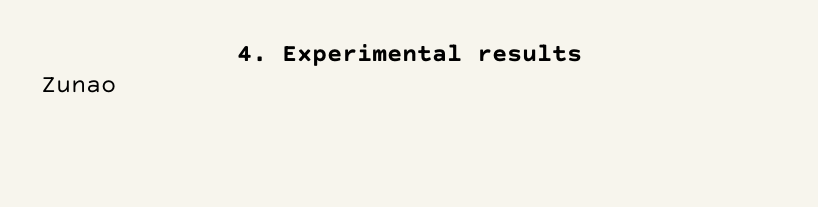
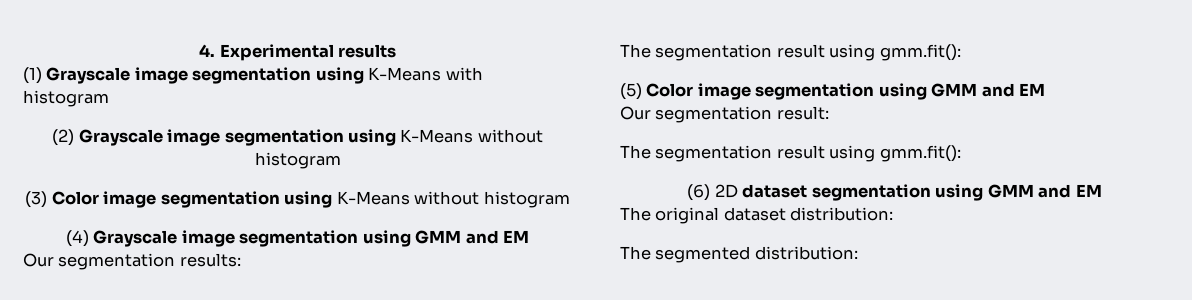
- Zunao
+ (1) Grayscale image segmentation using K-Means with histogram
+ (2) Grayscale image segmentation using K-Means without histogram
+ (3) Color image segmentation using K-Means without histogram
+ (4) Grayscale image segmentation using GMM and EM
+ Our segmentation results:
+ The segmentation result using gmm.fit():
+ (5) Color image segmentation using GMM and EM
+ Our segmentation result:
+ The segmentation result using gmm.fit():
+ (6) 2D dataset segmentation using GMM and EM
+ The original dataset distribution:
+ The segmented distribution:

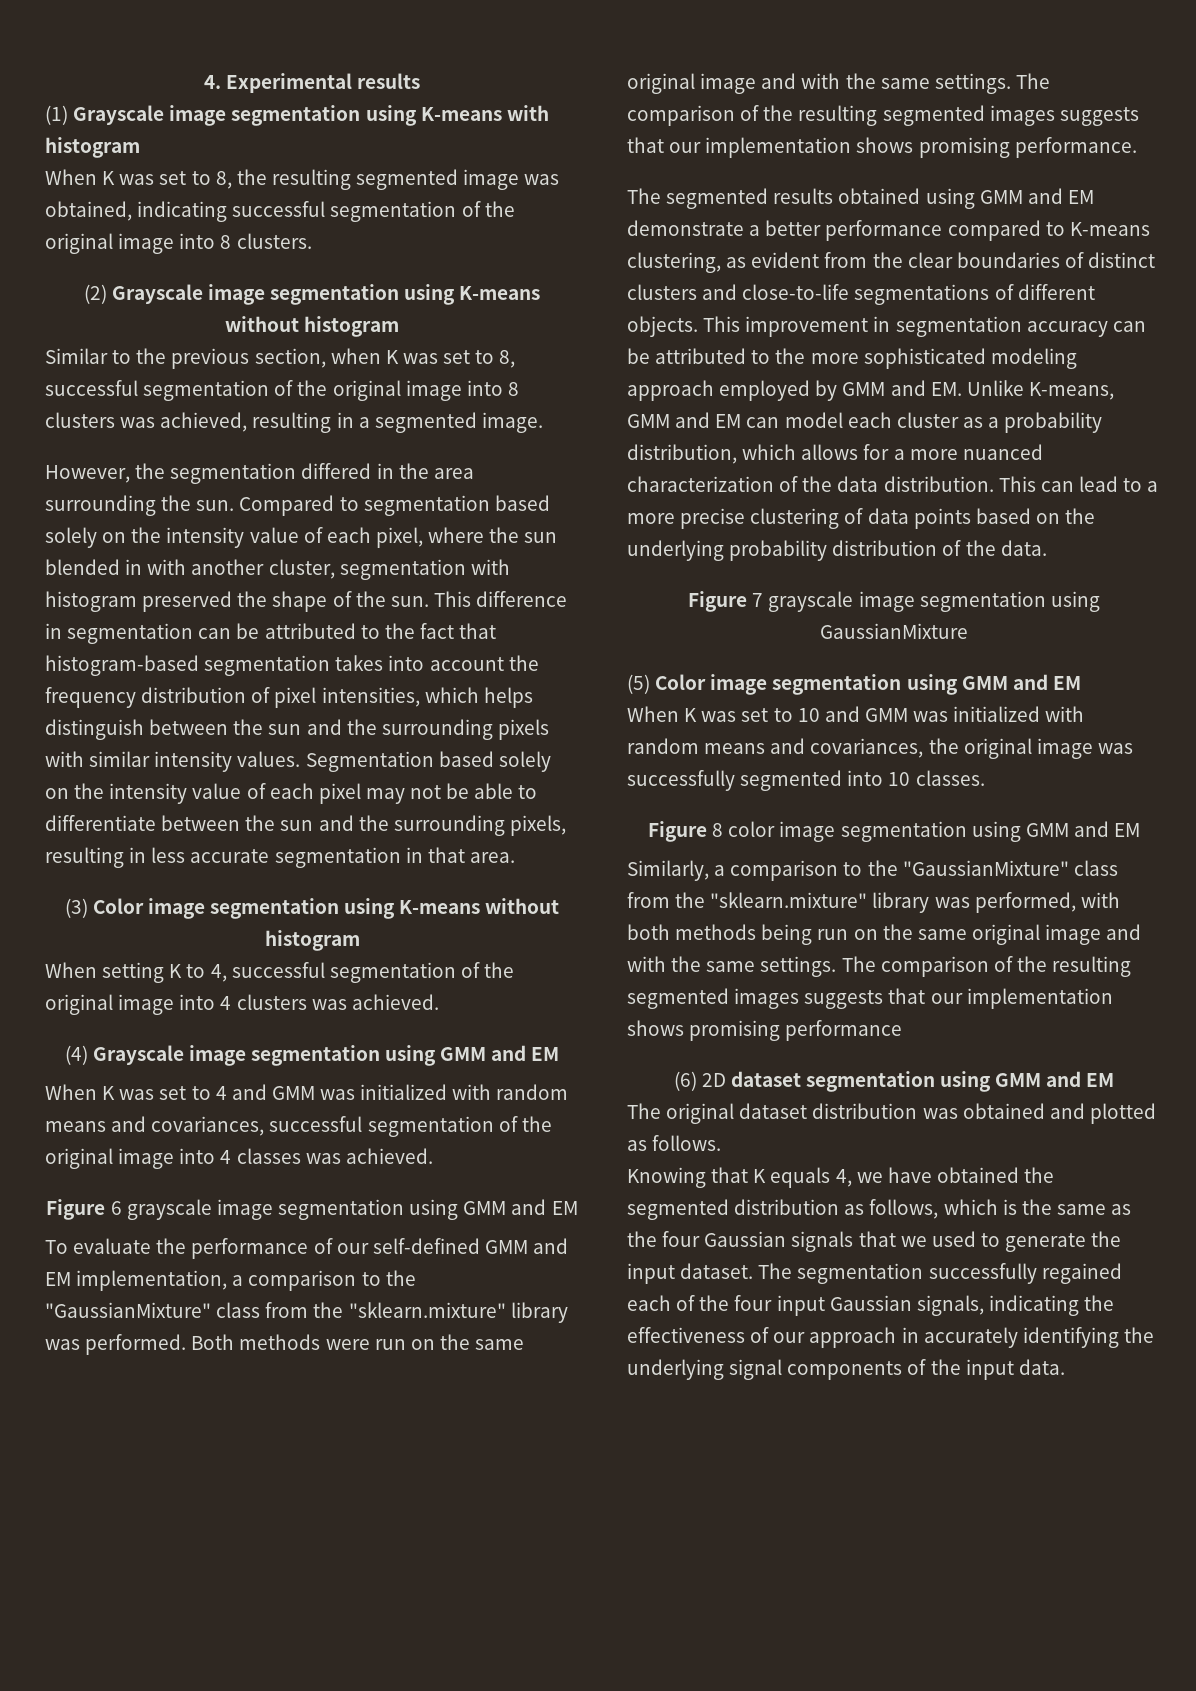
- (1) Grayscale image segmentation using K-Means with histogram
+ (1) Grayscale image segmentation using K-means with histogram
+ When K was set to 8, the resulting segmented image was obtained, indicating successful segmentation of the original image into 8 clusters.
- (2) Grayscale image segmentation using K-Means without histogram
+ (2) Grayscale image segmentation using K-means without histogram
+ Similar to the previous section, when K was set to 8, successful segmentation of the original image into 8 clusters was achieved, resulting in a segmented image.
+ However, the segmentation differed in the area surrounding the sun. Compared to segmentation based solely on the intensity value of each pixel, where the sun blended in with another cluster, segmentation with histogram preserved the shape of the sun. This difference in segmentation can be attributed to the fact that histogram-based segmentation takes into account the frequency distribution of pixel intensities, which helps distinguish between the sun and the surrounding pixels with similar intensity values. Segmentation based solely on the intensity value of each pixel may not be able to differentiate between the sun and the surrounding pixels, resulting in less accurate segmentation in that area.
- (3) Color image segmentation using K-Means without histogram
+ (3) Color image segmentation using K-means without histogram
+ When setting K to 4, successful segmentation of the original image into 4 clusters was achieved.
- Our segmentation results:
- The segmentation result using gmm.fit():
+ When K was set to 4 and GMM was initialized with random means and covariances, successful segmentation of the original image into 4 classes was achieved.
+ Figure 6 grayscale image segmentation using GMM and EM
+ To evaluate the performance of our self-defined GMM and EM implementation, a comparison to the "GaussianMixture" class from the "sklearn.mixture" library was performed. Both methods were run on the same original image and with the same settings. The comparison of the resulting segmented images suggests that our implementation shows promising performance.
+ The segmented results obtained using GMM and EM demonstrate a better performance compared to K-means clustering, as evident from the clear boundaries of distinct clusters and close-to-life segmentations of different objects. This improvement in segmentation accuracy can be attributed to the more sophisticated modeling approach employed by GMM and EM. Unlike K-means, GMM and EM can model each cluster as a probability distribution, which allows for a more nuanced characterization of the data distribution. This can lead to a more precise clustering of data points based on the underlying probability distribution of the data.
+ Figure 7 grayscale image segmentation using GaussianMixture
- Our segmentation result:
- The segmentation result using gmm.fit():
+ When K was set to 10 and GMM was initialized with random means and covariances, the original image was successfully segmented into 10 classes.
+ Figure 8 color image segmentation using GMM and EM
+ Similarly, a comparison to the "GaussianMixture" class from the "sklearn.mixture" library was performed, with both methods being run on the same original image and with the same settings. The comparison of the resulting segmented images suggests that our implementation shows promising performance
- The original dataset distribution:
- The segmented distribution:
+ The original dataset distribution was obtained and plotted as follows.
+ Knowing that K equals 4, we have obtained the segmented distribution as follows, which is the same as the four Gaussian signals that we used to generate the input dataset. The segmentation successfully regained each of the four input Gaussian signals, indicating the effectiveness of our approach in accurately identifying the underlying signal components of the input data.

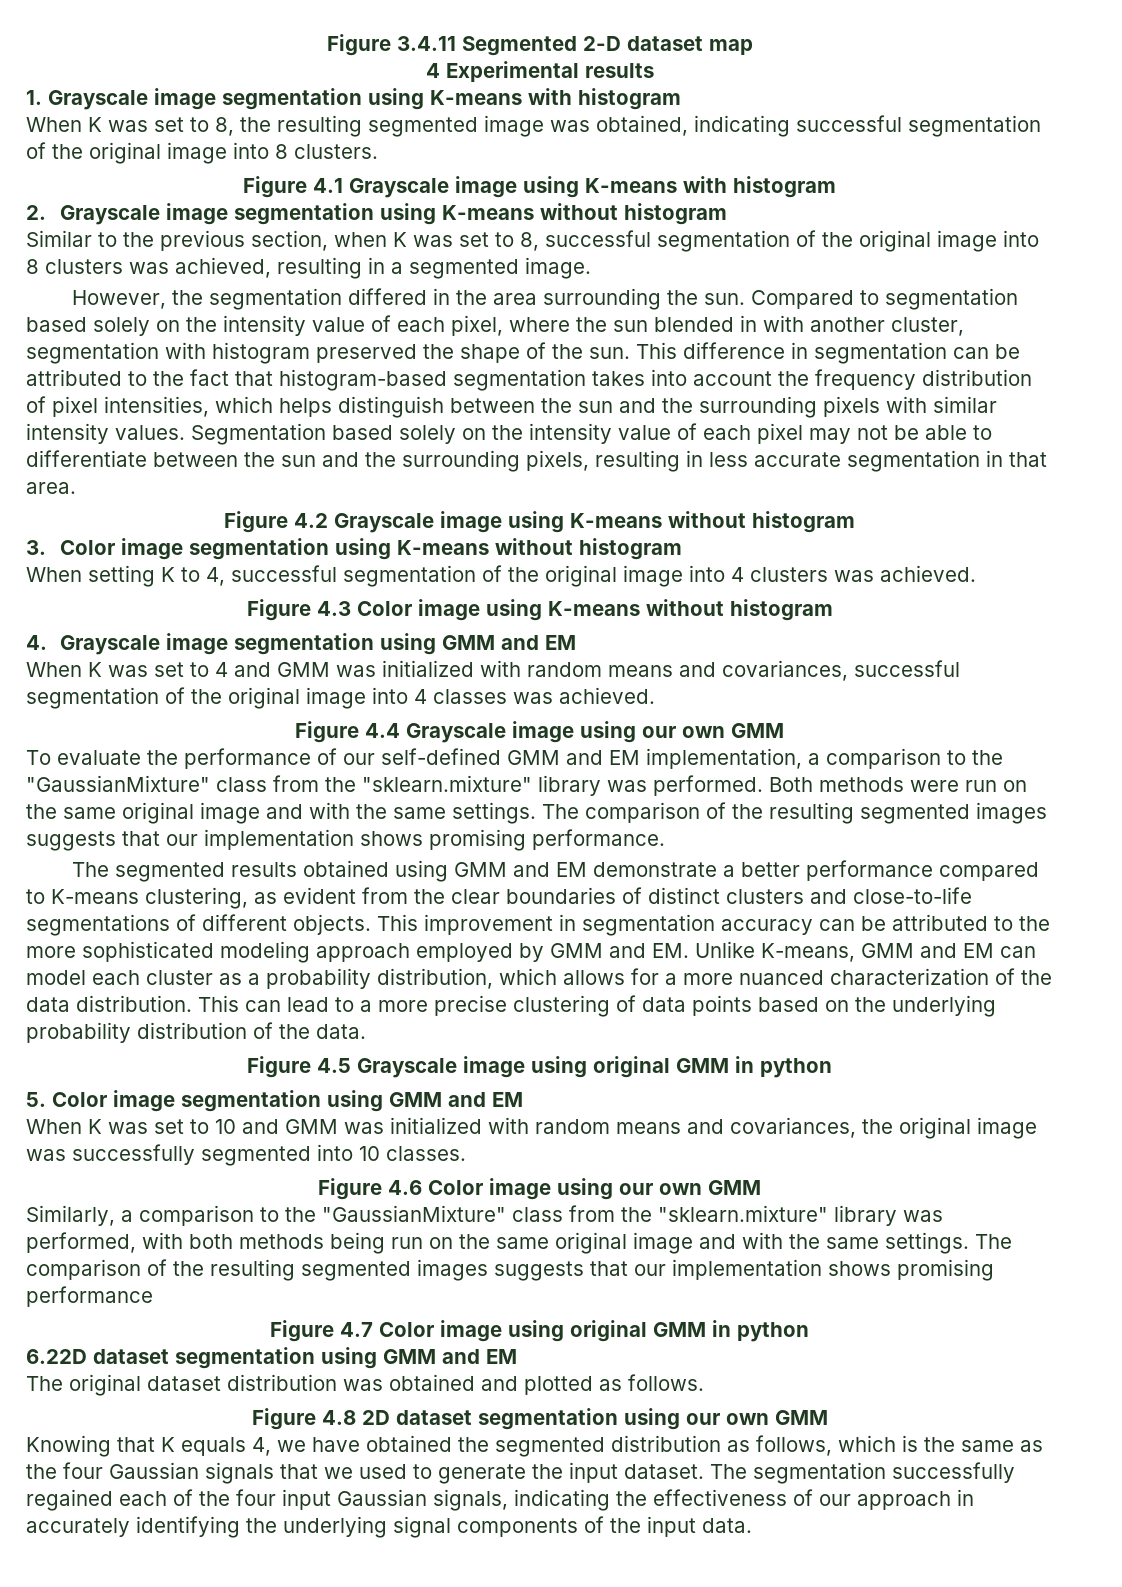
- 4. Experimental results
+ Figure 3.4.11 Segmented 2-D dataset map
+ 4 Experimental results
- (1) Grayscale image segmentation using K-means with histogram
+ 1. Grayscale image segmentation using K-means with histogram
- (2) Grayscale image segmentation using K-means without histogram
+ Figure 4.1 Grayscale image using K-means with histogram
+ 2. Grayscale image segmentation using K-means without histogram
- (3) Color image segmentation using K-means without histogram
+ Figure 4.2 Grayscale image using K-means without histogram
+ 3. Color image segmentation using K-means without histogram
- (4) Grayscale image segmentation using GMM and EM
+ Figure 4.3 Color image using K-means without histogram
+ 4. Grayscale image segmentation using GMM and EM
- Figure 6 grayscale image segmentation using GMM and EM
+ Figure 4.4 Grayscale image using our own GMM
- Figure 7 grayscale image segmentation using GaussianMixture
- (5) Color image segmentation using GMM and EM
+ Figure 4.5 Grayscale image using original GMM in python
+ 5. Color image segmentation using GMM and EM
- Figure 8 color image segmentation using GMM and EM
+ Figure 4.6 Color image using our own GMM
- (6) 2D dataset segmentation using GMM and EM
+ Figure 4.7 Color image using original GMM in python
+ 6.22D dataset segmentation using GMM and EM
+ Figure 4.8 2D dataset segmentation using our own GMM

